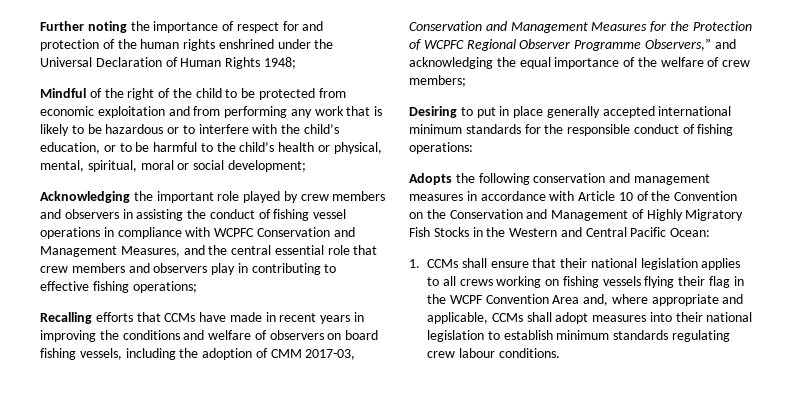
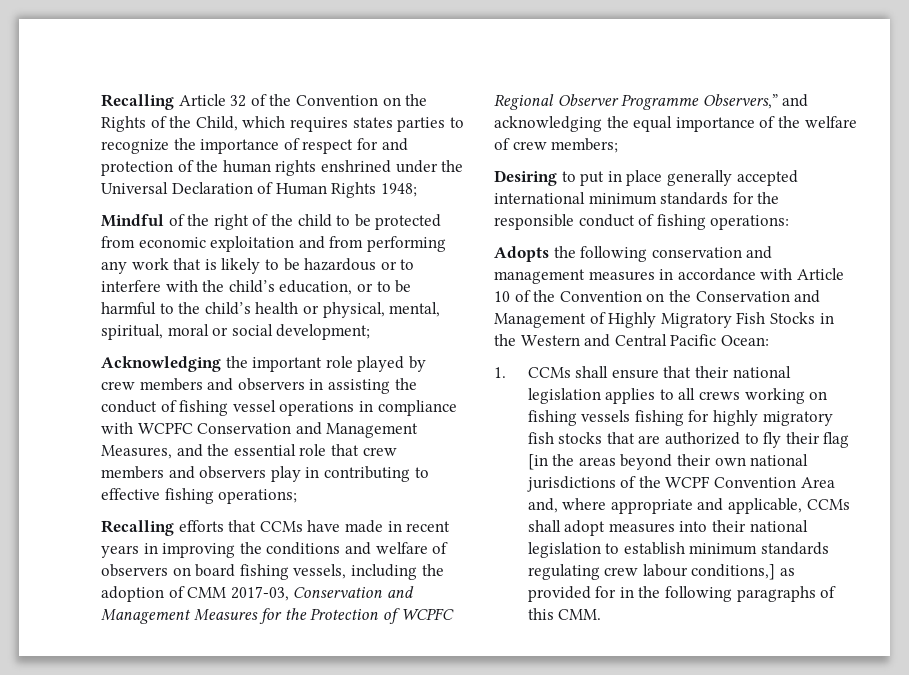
- Further noting the importance of respect for and protection of the human rights enshrined under the Universal Declaration of Human Rights 1948;
+ Recalling Article 32 of the Convention on the Rights of the Child, which requires states parties to recognize the importance of respect for and protection of the human rights enshrined under the Universal Declaration of Human Rights 1948;
- Acknowledging the important role played by crew members and observers in assisting the conduct of fishing vessel operations in compliance with WCPFC Conservation and Management Measures, and the central essential role that crew members and observers play in contributing to effective fishing operations;
+ Acknowledging the important role played by crew members and observers in assisting the conduct of fishing vessel operations in compliance with WCPFC Conservation and Management Measures, and the essential role that crew members and observers play in contributing to effective fishing operations;
- 1. CCMs shall ensure that their national legislation applies to all crews working on fishing vessels flying their flag in the WCPF Convention Area and, where appropriate and applicable, CCMs shall adopt measures into their national legislation to establish minimum standards regulating crew labour conditions.
+ 1. CCMs shall ensure that their national legislation applies to all crews working on fishing vessels fishing for highly migratory fish stocks that are authorized to fly their flag [in the areas beyond their own national jurisdictions of the WCPF Convention Area and, where appropriate and applicable, CCMs shall adopt measures into their national legislation to establish minimum standards regulating crew labour conditions,] as provided for in the following paragraphs of this CMM.

